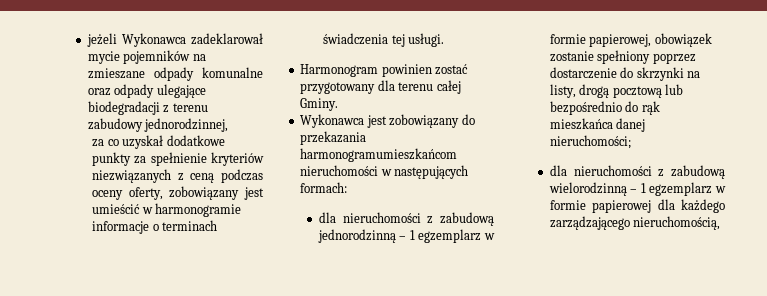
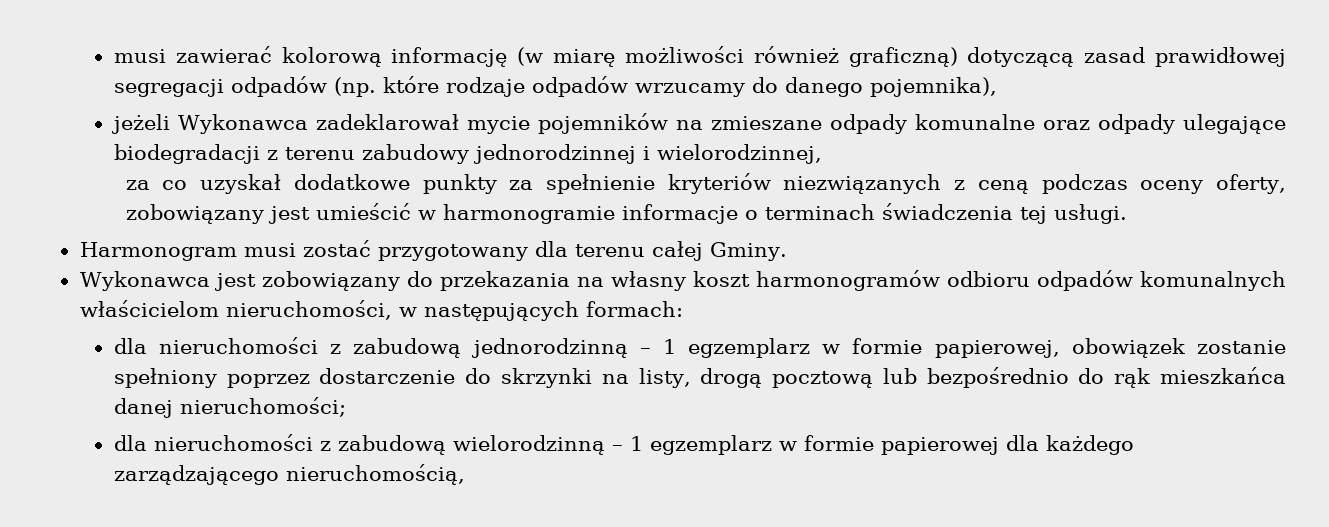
+ musi zawierać kolorową informację (w miarę możliwości również graficzną) dotyczącą zasad prawidłowej segregacji odpadów (np. które rodzaje odpadów wrzucamy do danego pojemnika),
- jeżeli Wykonawca zadeklarował mycie pojemników na zmieszane odpady komunalne oraz odpady ulegające biodegradacji z terenu zabudowy jednorodzinnej,
+ jeżeli Wykonawca zadeklarował mycie pojemników na zmieszane odpady komunalne oraz odpady ulegające biodegradacji z terenu zabudowy jednorodzinnej i wielorodzinnej,
- Harmonogram powinien zostać przygotowany dla terenu całej Gminy.
+ Harmonogram musi zostać przygotowany dla terenu całej Gminy.
- Wykonawca jest zobowiązany do przekazania harmonogramumieszkańcom nieruchomości w następujących formach:
+ Wykonawca jest zobowiązany do przekazania na własny koszt harmonogramów odbioru odpadów komunalnych właścicielom nieruchomości, w następujących formach:

